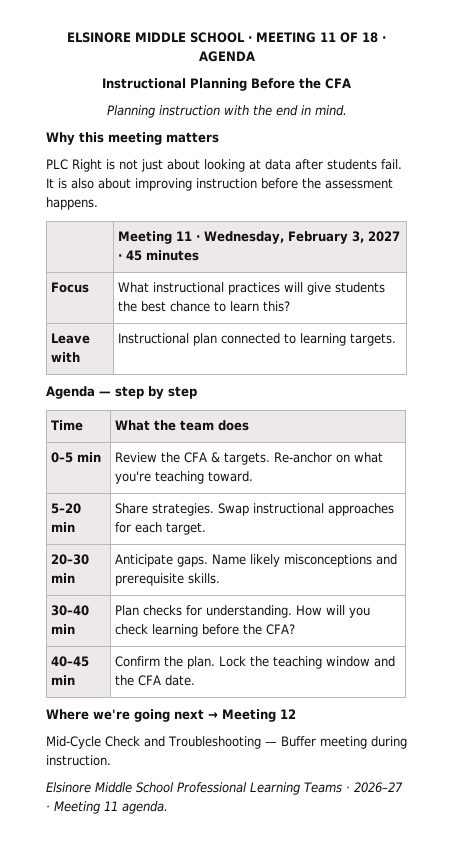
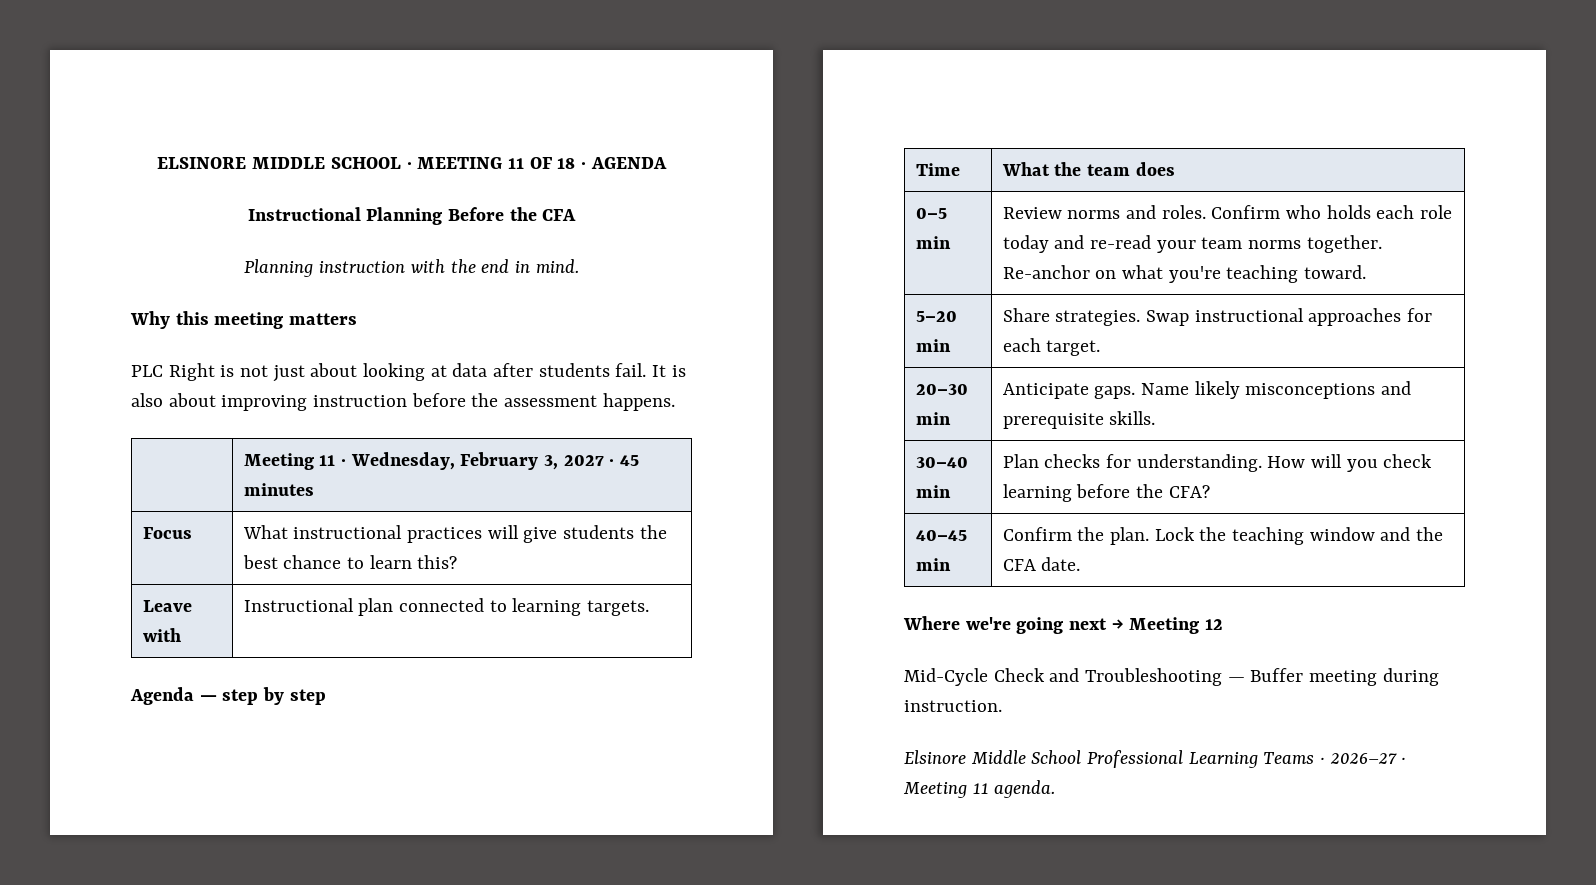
- 0–5 min | Review the CFA & targets. Re-anchor on what you're teaching toward.
+ 0–5 min | Review norms and roles. Confirm who holds each role today and re-read your team norms together. Re-anchor on what you're teaching toward.

